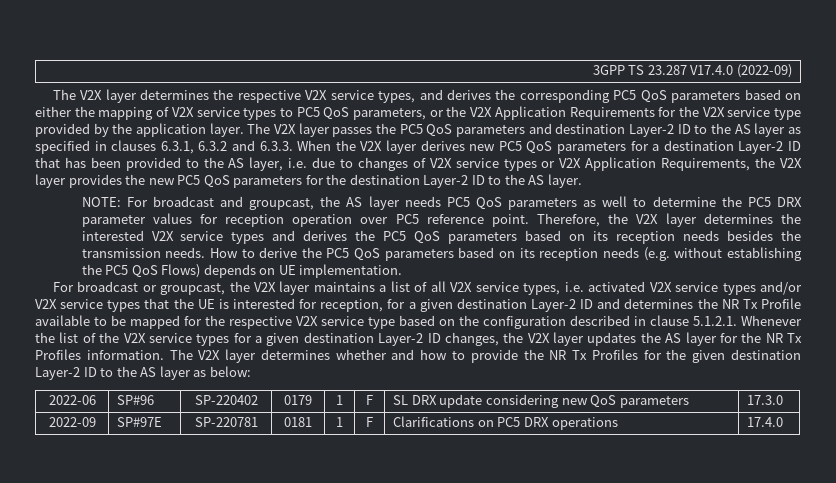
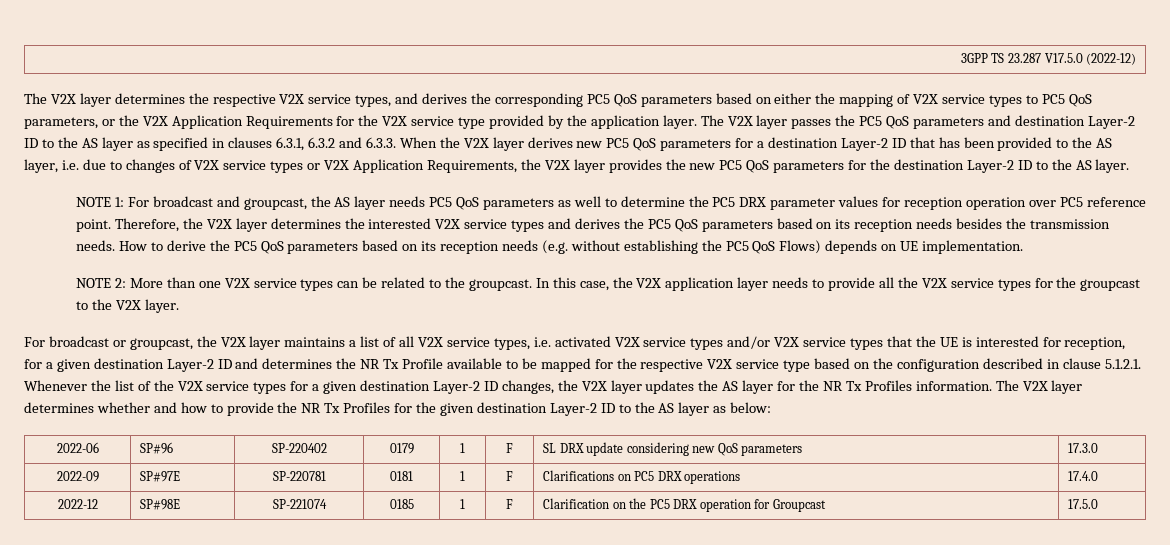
- 3GPP TS 23.287 V17.4.0 (2022-09)
+ 3GPP TS 23.287 V17.5.0 (2022-12)
- NOTE: For broadcast and groupcast, the AS layer needs PC5 QoS parameters as well to determine the PC5 DRX parameter values for reception operation over PC5 reference point.
+ NOTE 1: For broadcast and groupcast, the AS layer needs PC5 QoS parameters as well to determine the PC5 DRX parameter values for reception operation over PC5 reference point.
+ NOTE 2: More than one V2X service types can be related to the groupcast. In this case, the V2X application layer needs to provide all the V2X service types for the groupcast to the V2X layer.
+ 2022-12 | SP#98E | SP-221074 | 0185 | 1 | F | Clarification on the PC5 DRX operation for Groupcast | 17.5.0

